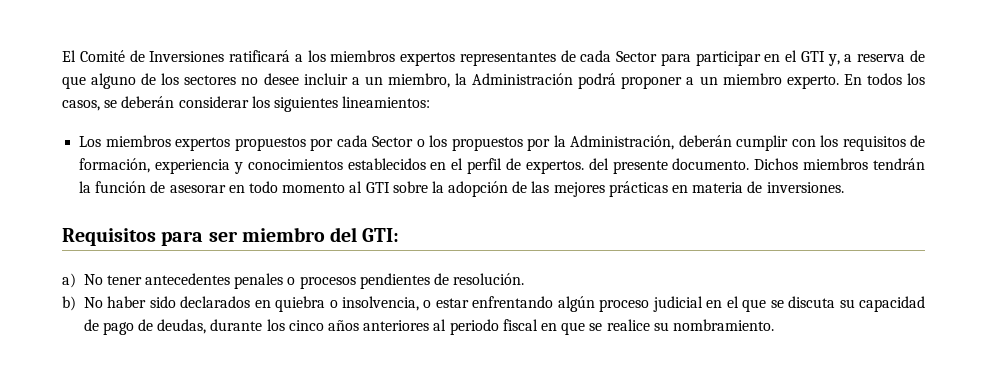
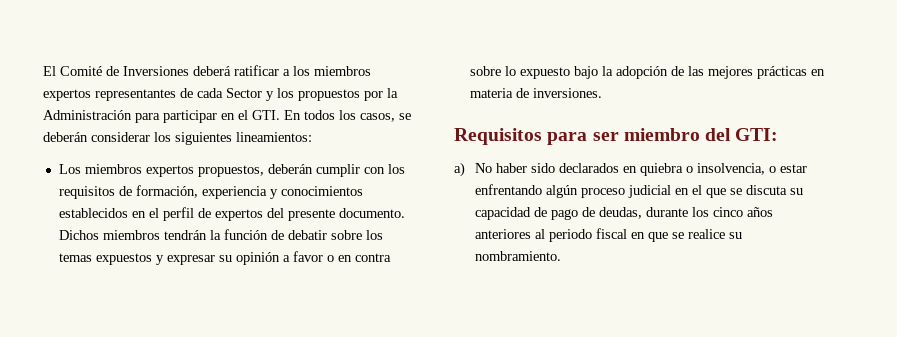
- El Comité de Inversiones ratificará a los miembros expertos representantes de cada Sector para participar en el GTI y, a reserva de que alguno de los sectores no desee incluir a un miembro, la Administración podrá proponer a un miembro experto. En todos los casos, se deberán considerar los siguientes lineamientos:
+ El Comité de Inversiones deberá ratificar a los miembros expertos representantes de cada Sector y los propuestos por la Administración para participar en el GTI. En todos los casos, se deberán considerar los siguientes lineamientos:
- Los miembros expertos propuestos por cada Sector o los propuestos por la Administración, deberán cumplir con los requisitos de formación, experiencia y conocimientos establecidos en el perfil de expertos. del presente documento.
+ Los miembros expertos propuestos, deberán cumplir con los requisitos de formación, experiencia y conocimientos establecidos en el perfil de expertos del presente documento.
- Dichos miembros tendrán la función de asesorar en todo momento al GTI sobre la adopción de las mejores prácticas en materia de inversiones.
+ Dichos miembros tendrán la función de debatir sobre los temas expuestos y expresar su opinión a favor o en contra sobre lo expuesto bajo la adopción de las mejores prácticas en materia de inversiones.
- a) No tener antecedentes penales o procesos pendientes de resolución.
- b) No haber sido declarados en quiebra o insolvencia, o estar enfrentando algún proceso judicial en el que se discuta su capacidad de pago de deudas, durante los cinco años anteriores al periodo fiscal en que se realice su nombramiento.
+ a) No haber sido declarados en quiebra o insolvencia, o estar enfrentando algún proceso judicial en el que se discuta su capacidad de pago de deudas, durante los cinco años anteriores al periodo fiscal en que se realice su nombramiento.

